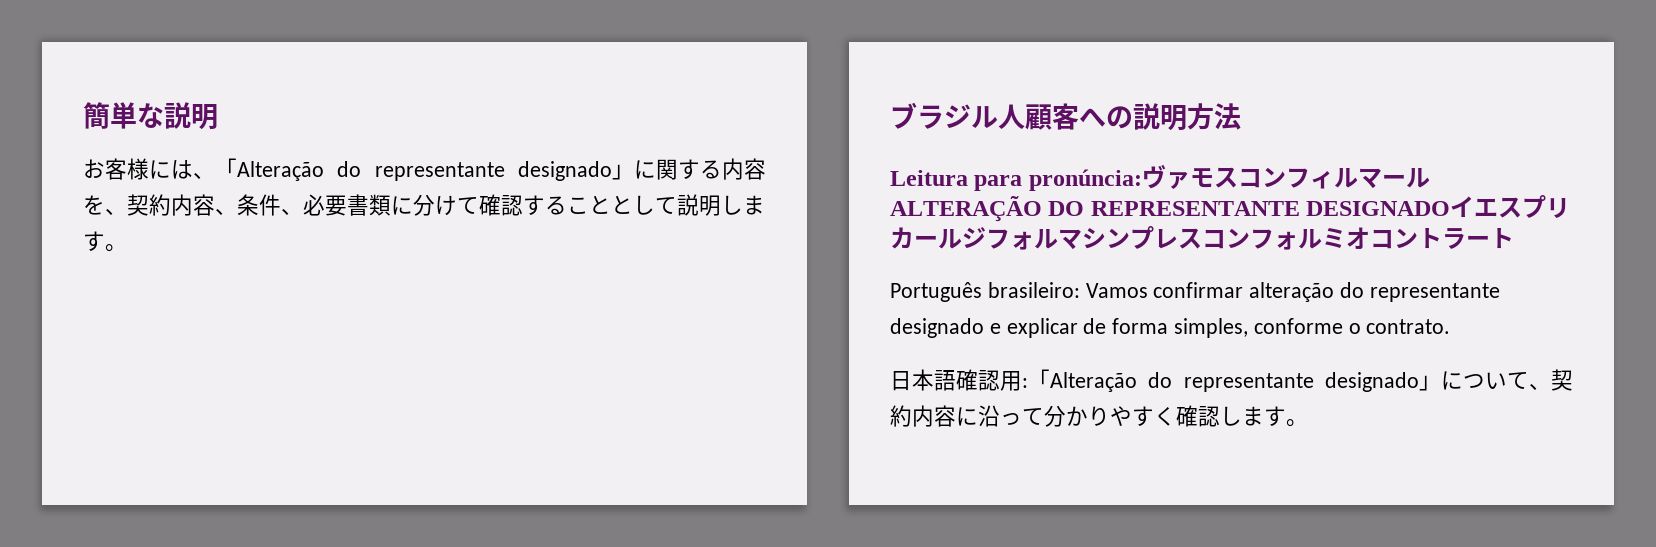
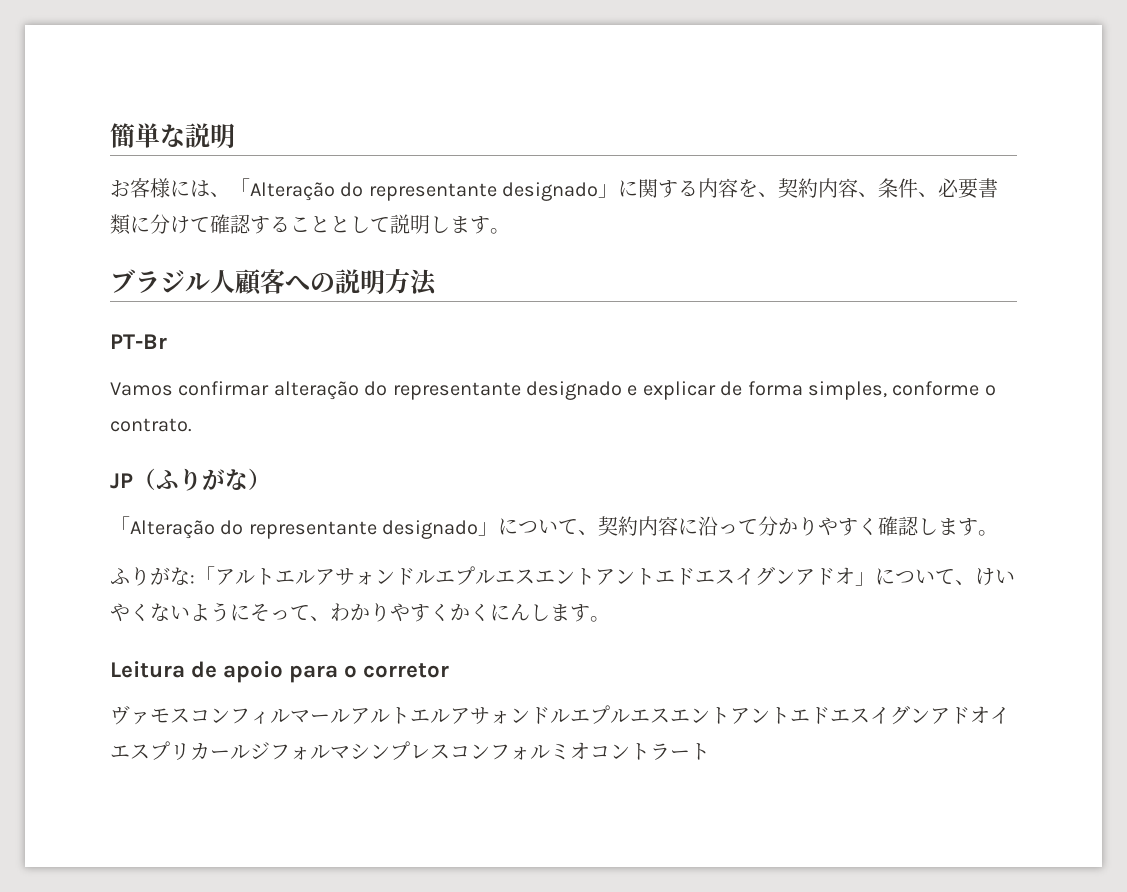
- Leitura para pronúncia:ヴァモスコンフィルマールALTERAÇÃO DO REPRESENTANTE DESIGNADOイエスプリカールジフォルマシンプレスコンフォルミオコントラート
+ PT-Br
+ Vamos confirmar alteração do representante designado e explicar de forma simples, conforme o contrato.
+ JP（ふりがな）
+ 「Alteração do representante designado」について、契約内容に沿って分かりやすく確認します。
+ ふりがな:「アルトエルアサォンドルエプルエスエントアントエドエスイグンアドオ」について、けいやくないようにそって、わかりやすくかくにんします。
+ Leitura de apoio para o corretor
+ ヴァモスコンフィルマールアルトエルアサォンドルエプルエスエントアントエドエスイグンアドオイエスプリカールジフォルマシンプレスコンフォルミオコントラート
- Português brasileiro: Vamos confirmar alteração do representante designado e explicar de forma simples, conforme o contrato.
- 日本語確認用:「Alteração do representante designado」について、契約内容に沿って分かりやすく確認します。

